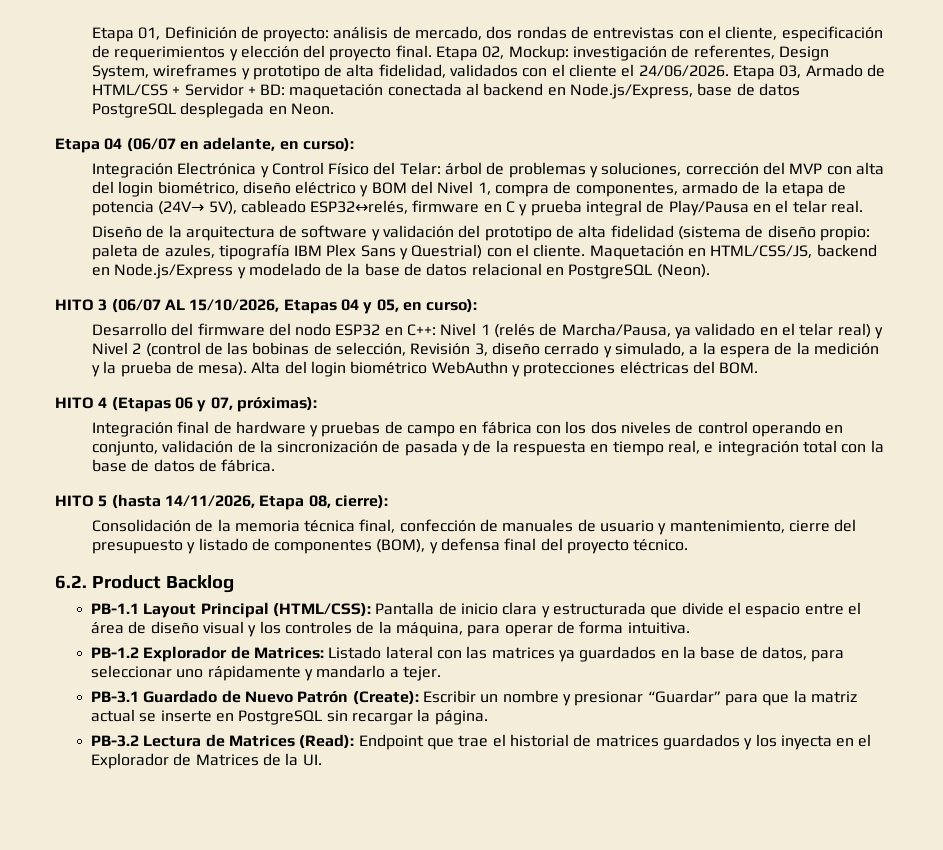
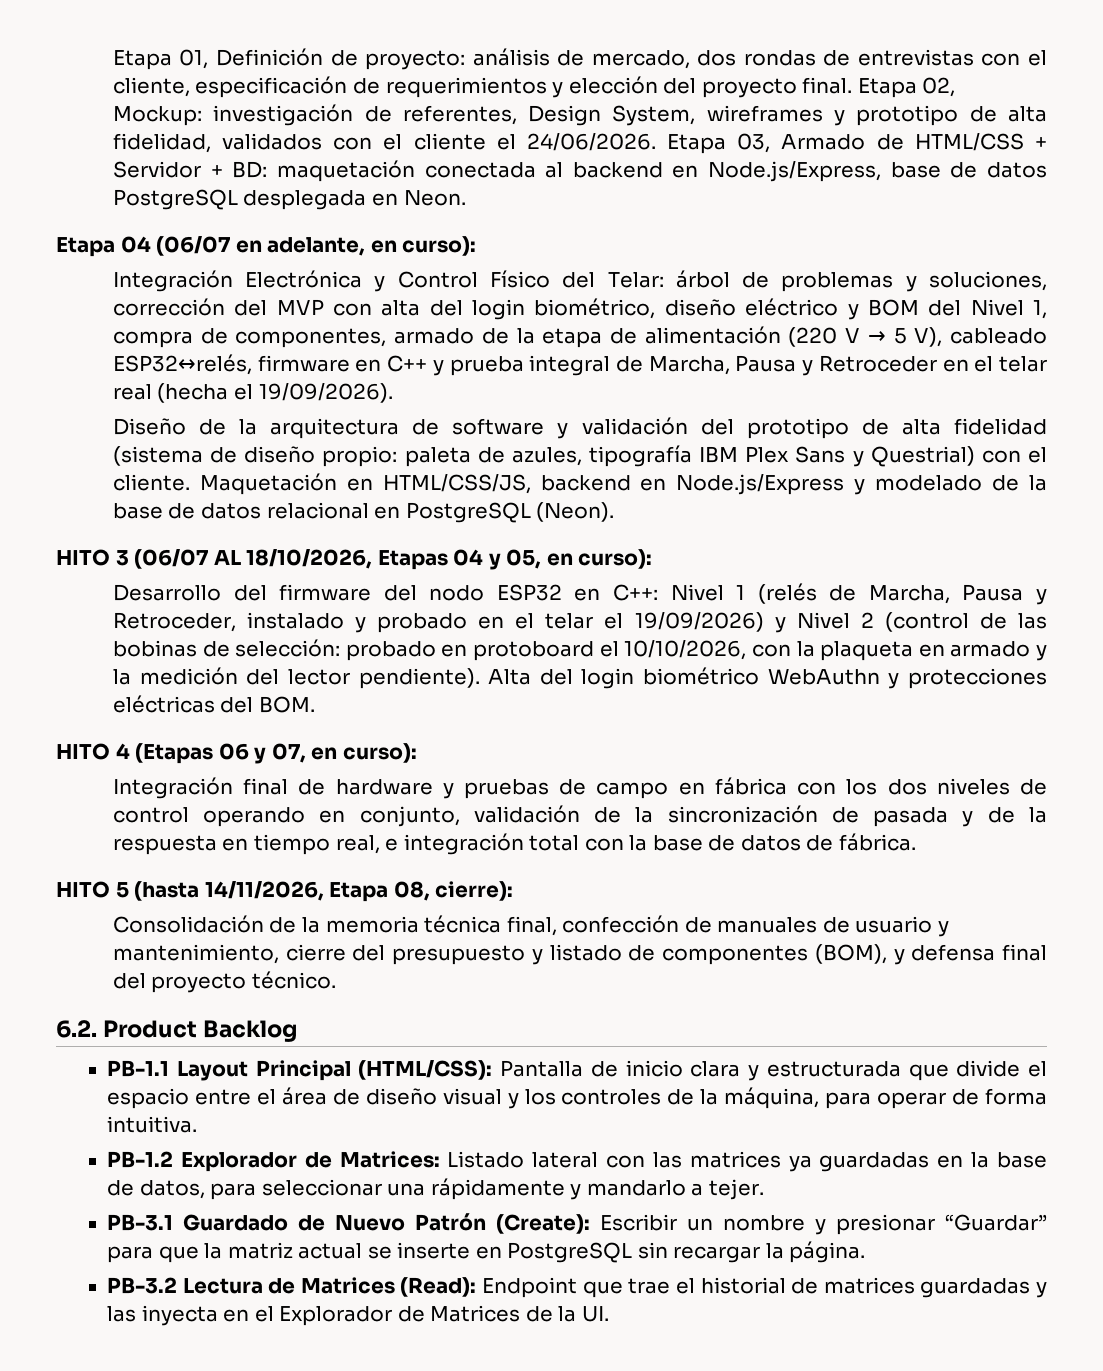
- Integración Electrónica y Control Físico del Telar: árbol de problemas y soluciones, corrección del MVP con alta del login biométrico, diseño eléctrico y BOM del Nivel 1, compra de componentes, armado de la etapa de potencia (24V→ 5V), cableado ESP32↔relés, firmware en C y prueba integral de Play/Pausa en el telar real.
+ Integración Electrónica y Control Físico del Telar: árbol de problemas y soluciones, corrección del MVP con alta del login biométrico, diseño eléctrico y BOM del Nivel 1, compra de componentes, armado de la etapa de alimentación (220 V → 5 V), cableado ESP32↔relés, firmware en C++ y prueba integral de Marcha, Pausa y Retroceder en el telar real (hecha el 19/09/2026).
- HITO 3 (06/07 AL 15/10/2026, Etapas 04 y 05, en curso):
+ HITO 3 (06/07 AL 18/10/2026, Etapas 04 y 05, en curso):
- Desarrollo del firmware del nodo ESP32 en C++: Nivel 1 (relés de Marcha/Pausa, ya validado en el telar real) y Nivel 2 (control de las bobinas de selección, Revisión 3, diseño cerrado y simulado, a la espera de la medición y la prueba de mesa).
+ Desarrollo del firmware del nodo ESP32 en C++: Nivel 1 (relés de Marcha, Pausa y Retroceder, instalado y probado en el telar el 19/09/2026) y Nivel 2 (control de las bobinas de selección: probado en protoboard el 10/10/2026, con la plaqueta en armado y la medición del lector pendiente).
- HITO 4 (Etapas 06 y 07, próximas):
+ HITO 4 (Etapas 06 y 07, en curso):
- PB-1.2 Explorador de Matrices: Listado lateral con las matrices ya guardados en la base de datos, para seleccionar uno rápidamente y mandarlo a tejer.
+ PB-1.2 Explorador de Matrices: Listado lateral con las matrices ya guardadas en la base de datos, para seleccionar una rápidamente y mandarlo a tejer.
- PB-3.2 Lectura de Matrices (Read): Endpoint que trae el historial de matrices guardados y los inyecta en el Explorador de Matrices de la UI.
+ PB-3.2 Lectura de Matrices (Read): Endpoint que trae el historial de matrices guardadas y las inyecta en el Explorador de Matrices de la UI.

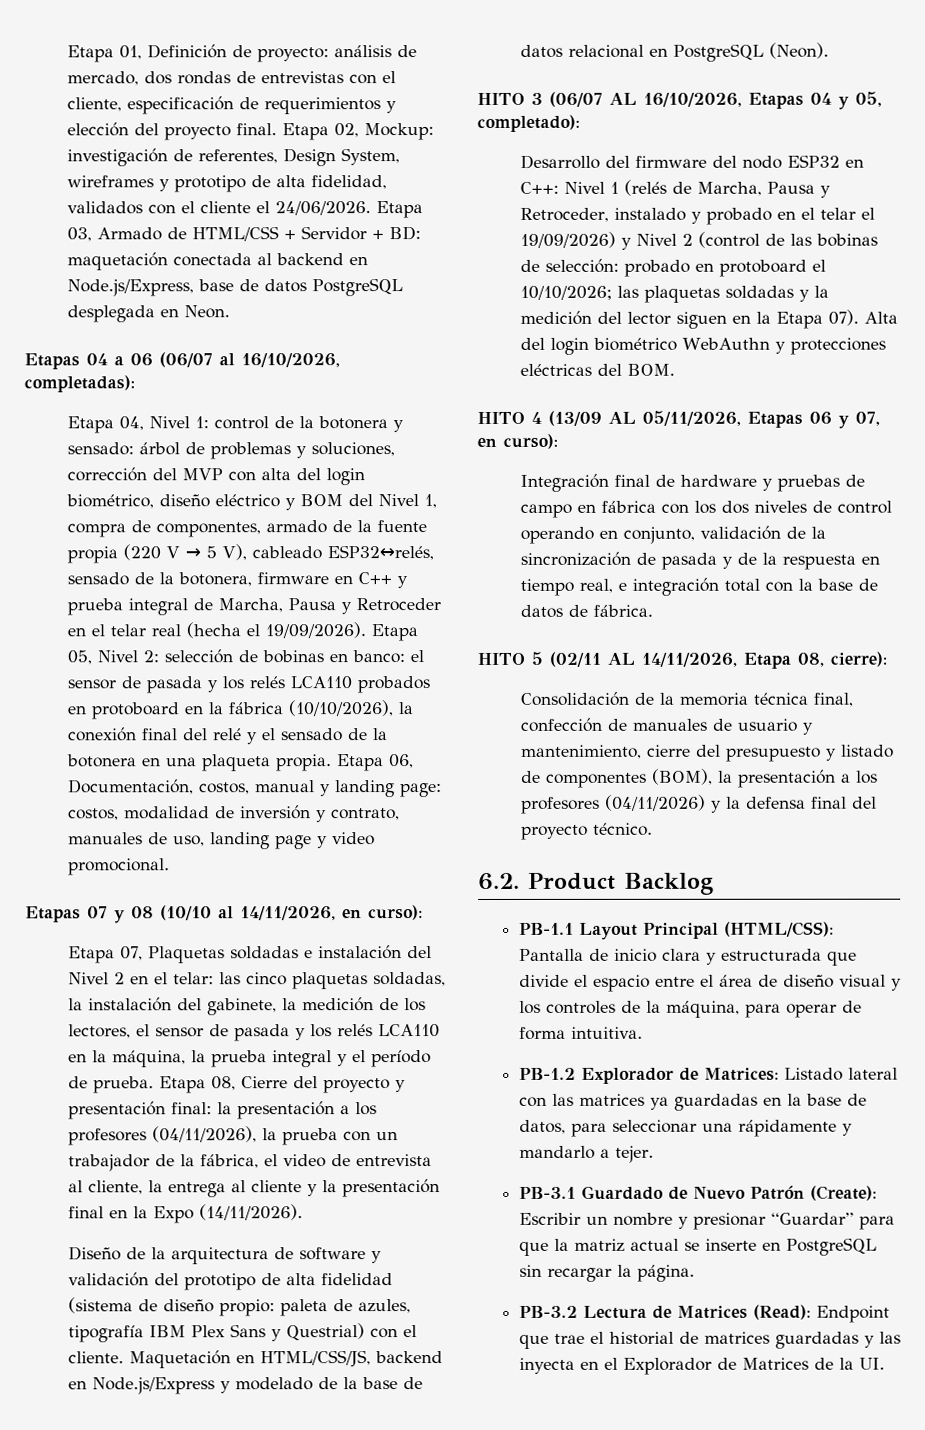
- Etapa 04 (06/07 en adelante, en curso):
- Integración Electrónica y Control Físico del Telar: árbol de problemas y soluciones, corrección del MVP con alta del login biométrico, diseño eléctrico y BOM del Nivel 1, compra de componentes, armado de la etapa de alimentación (220 V → 5 V), cableado ESP32↔relés, firmware en C++ y prueba integral de Marcha, Pausa y Retroceder en el telar real (hecha el 19/09/2026).
+ Etapas 04 a 06 (06/07 al 16/10/2026, completadas):
+ Etapa 04, Nivel 1: control de la botonera y sensado: árbol de problemas y soluciones, corrección del MVP con alta del login biométrico, diseño eléctrico y BOM del Nivel 1, compra de componentes, armado de la fuente propia (220 V → 5 V), cableado ESP32↔relés, sensado de la botonera, firmware en C++ y prueba integral de Marcha, Pausa y Retroceder en el telar real (hecha el 19/09/2026). Etapa 05, Nivel 2: selección de bobinas en banco: el sensor de pasada y los relés LCA110 probados en protoboard en la fábrica (10/10/2026), la conexión final del relé y el sensado de la botonera en una plaqueta propia. Etapa 06, Documentación, costos, manual y landing page: costos, modalidad de inversión y contrato, manuales de uso, landing page y video promocional.
+ Etapas 07 y 08 (10/10 al 14/11/2026, en curso):
+ Etapa 07, Plaquetas soldadas e instalación del Nivel 2 en el telar: las cinco plaquetas soldadas, la instalación del gabinete, la medición de los lectores, el sensor de pasada y los relés LCA110 en la máquina, la prueba integral y el período de prueba. Etapa 08, Cierre del proyecto y presentación final: la presentación a los profesores (04/11/2026), la prueba con un trabajador de la fábrica, el video de entrevista al cliente, la entrega al cliente y la presentación final en la Expo (14/11/2026).
- HITO 3 (06/07 AL 18/10/2026, Etapas 04 y 05, en curso):
+ HITO 3 (06/07 AL 16/10/2026, Etapas 04 y 05, completado):
- Desarrollo del firmware del nodo ESP32 en C++: Nivel 1 (relés de Marcha, Pausa y Retroceder, instalado y probado en el telar el 19/09/2026) y Nivel 2 (control de las bobinas de selección: probado en protoboard el 10/10/2026, con la plaqueta en armado y la medición del lector pendiente).
+ Desarrollo del firmware del nodo ESP32 en C++: Nivel 1 (relés de Marcha, Pausa y Retroceder, instalado y probado en el telar el 19/09/2026) y Nivel 2 (control de las bobinas de selección: probado en protoboard el 10/10/2026; las plaquetas soldadas y la medición del lector siguen en la Etapa 07).
- HITO 4 (Etapas 06 y 07, en curso):
+ HITO 4 (13/09 AL 05/11/2026, Etapas 06 y 07, en curso):
- HITO 5 (hasta 14/11/2026, Etapa 08, cierre):
+ HITO 5 (02/11 AL 14/11/2026, Etapa 08, cierre):
- Consolidación de la memoria técnica final, confección de manuales de usuario y mantenimiento, cierre del presupuesto y listado de componentes (BOM), y defensa final del proyecto técnico.
+ Consolidación de la memoria técnica final, confección de manuales de usuario y mantenimiento, cierre del presupuesto y listado de componentes (BOM), la presentación a los profesores (04/11/2026) y la defensa final del proyecto técnico.

